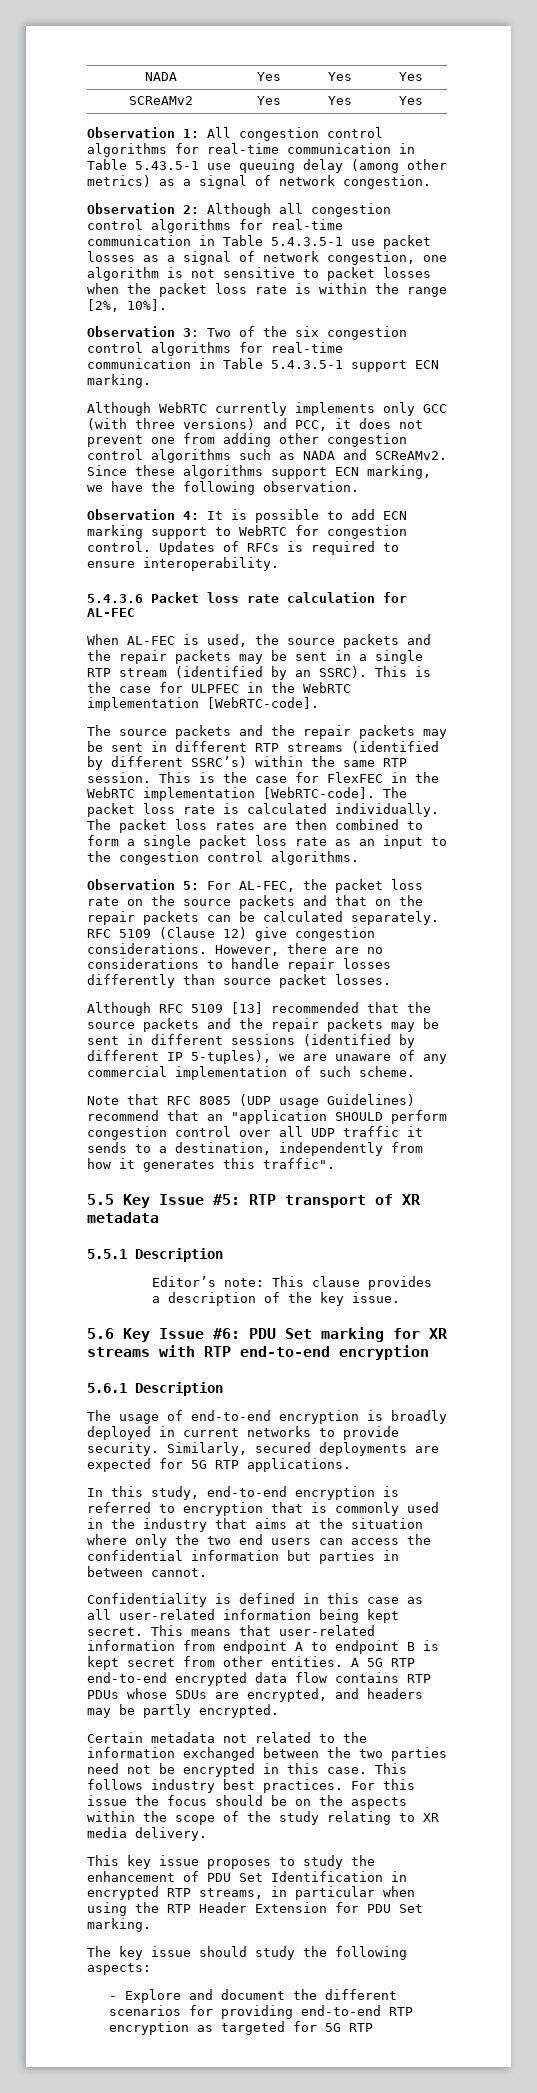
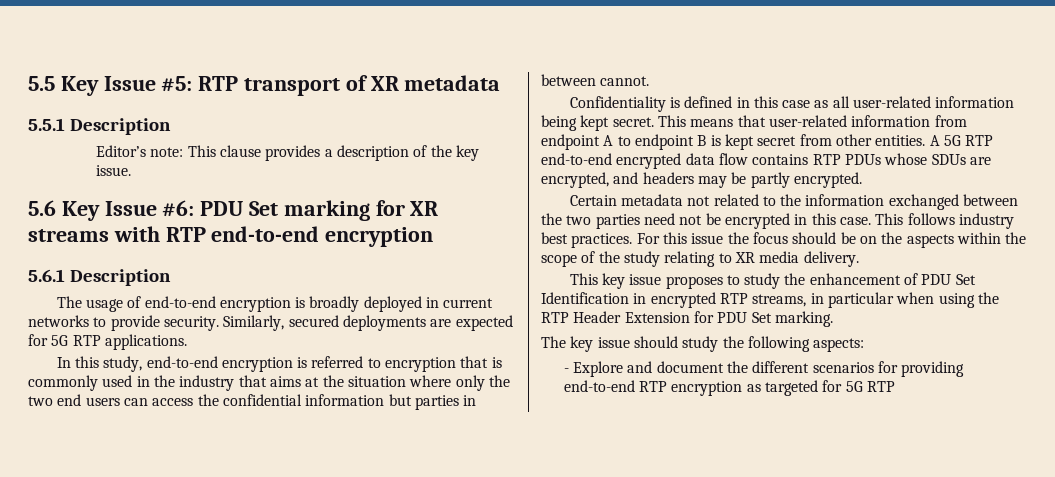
- NADA | Yes | Yes | Yes
- SCReAMv2 | Yes | Yes | Yes
- Observation 1: All congestion control algorithms for real-time communication in Table 5.43.5-1 use queuing delay (among other metrics) as a signal of network congestion.
- Observation 2: Although all congestion control algorithms for real-time communication in Table 5.4.3.5-1 use packet losses as a signal of network congestion, one algorithm is not sensitive to packet losses when the packet loss rate is within the range [2%, 10%].
- Observation 3: Two of the six congestion control algorithms for real-time communication in Table 5.4.3.5-1 support ECN marking.
- Although WebRTC currently implements only GCC (with three versions) and PCC, it does not prevent one from adding other congestion control algorithms such as NADA and SCReAMv2. Since these algorithms support ECN marking, we have the following observation.
- Observation 4: It is possible to add ECN marking support to WebRTC for congestion control. Updates of RFCs is required to ensure interoperability.
- 5.4.3.6 Packet loss rate calculation for AL-FEC
- When AL-FEC is used, the source packets and the repair packets may be sent in a single RTP stream (identified by an SSRC). This is the case for ULPFEC in the WebRTC implementation [WebRTC-code].
- The source packets and the repair packets may be sent in different RTP streams (identified by different SSRC’s) within the same RTP session. This is the case for FlexFEC in the WebRTC implementation [WebRTC-code]. The packet loss rate is calculated individually. The packet loss rates are then combined to form a single packet loss rate as an input to the congestion control algorithms.
- Observation 5: For AL-FEC, the packet loss rate on the source packets and that on the repair packets can be calculated separately. RFC 5109 (Clause 12) give congestion considerations. However, there are no considerations to handle repair losses differently than source packet losses.
- Although RFC 5109 [13] recommended that the source packets and the repair packets may be sent in different sessions (identified by different IP 5-tuples), we are unaware of any commercial implementation of such scheme.
- Note that RFC 8085 (UDP usage Guidelines) recommend that an "application SHOULD perform congestion control over all UDP traffic it sends to a destination, independently from how it generates this traffic".

